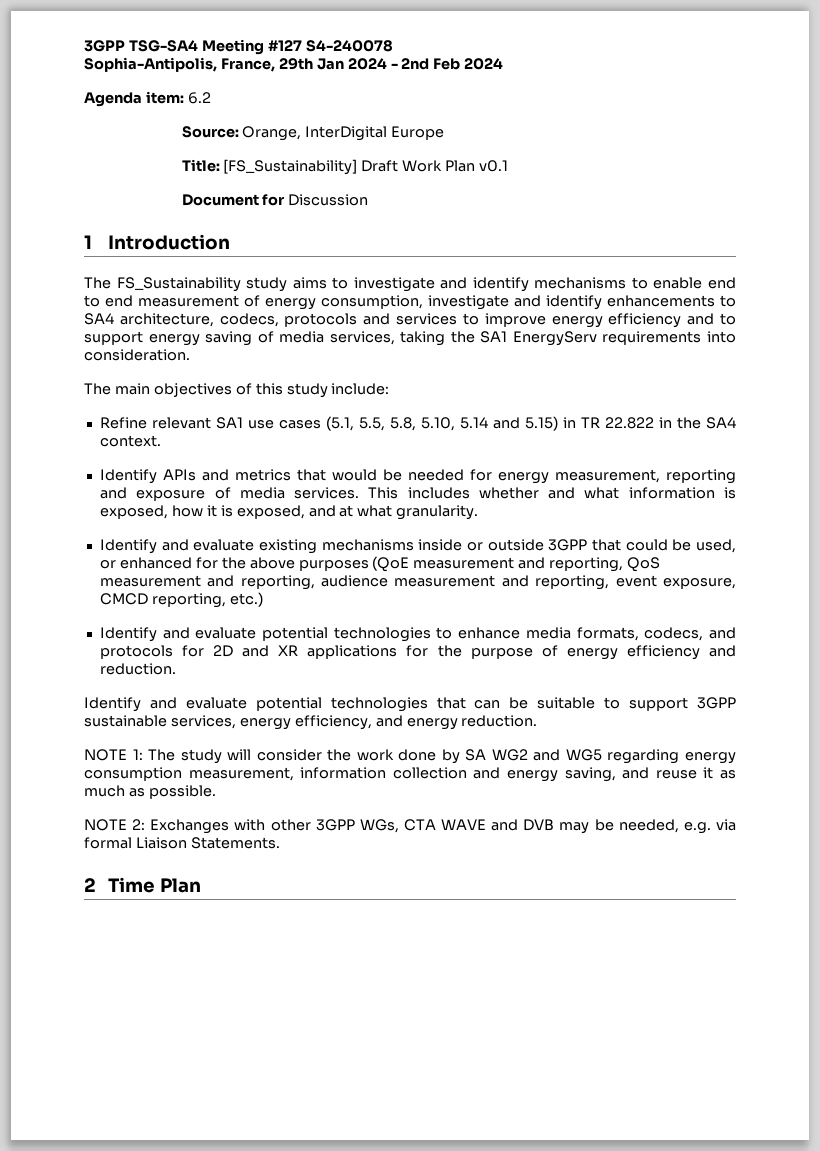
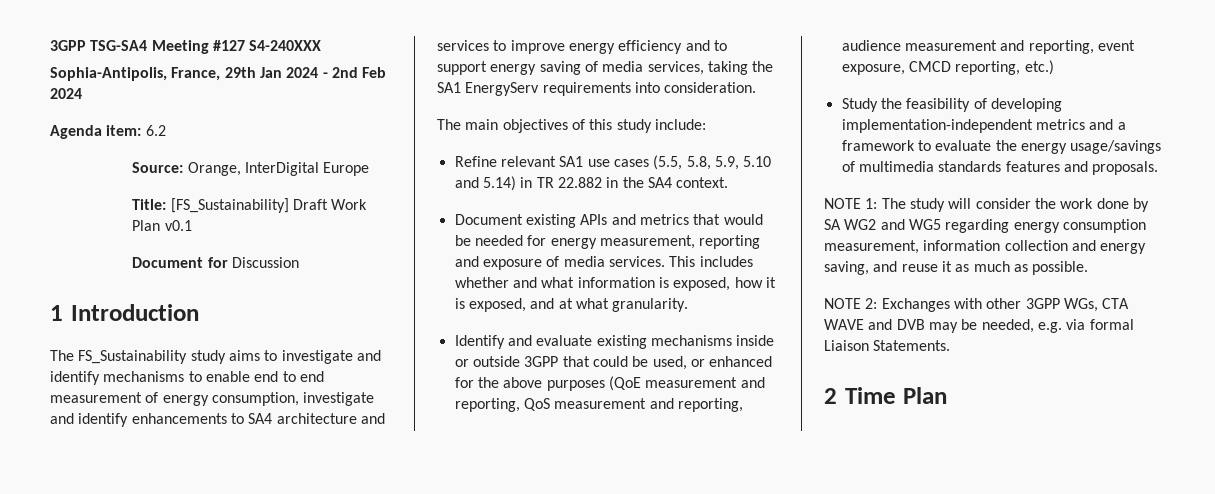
- 3GPP TSG-SA4 Meeting #127 S4-240078
+ 3GPP TSG-SA4 Meeting #127 S4-240XXX
- The FS_Sustainability study aims to investigate and identify mechanisms to enable end to end measurement of energy consumption, investigate and identify enhancements to SA4 architecture, codecs, protocols and services to improve energy efficiency and to support energy saving of media services, taking the SA1 EnergyServ requirements into consideration.
+ The FS_Sustainability study aims to investigate and identify mechanisms to enable end to end measurement of energy consumption, investigate and identify enhancements to SA4 architecture and services to improve energy efficiency and to support energy saving of media services, taking the SA1 EnergyServ requirements into consideration.
- Refine relevant SA1 use cases (5.1, 5.5, 5.8, 5.10, 5.14 and 5.15) in TR 22.822 in the SA4 context.
+ Refine relevant SA1 use cases (5.5, 5.8, 5.9, 5.10 and 5.14) in TR 22.882 in the SA4 context.
- Identify APIs and metrics that would be needed for energy measurement, reporting and exposure of media services.
+ Document existing APIs and metrics that would be needed for energy measurement, reporting and exposure of media services.
- Identify and evaluate potential technologies to enhance media formats, codecs, and protocols for 2D and XR applications for the purpose of energy efficiency and reduction.
- Identify and evaluate potential technologies that can be suitable to support 3GPP sustainable services, energy efficiency, and energy reduction.
+ Study the feasibility of developing implementation-independent metrics and a framework to evaluate the energy usage/savings of multimedia standards features and proposals.

